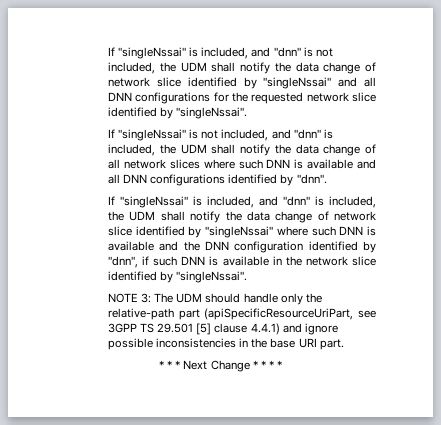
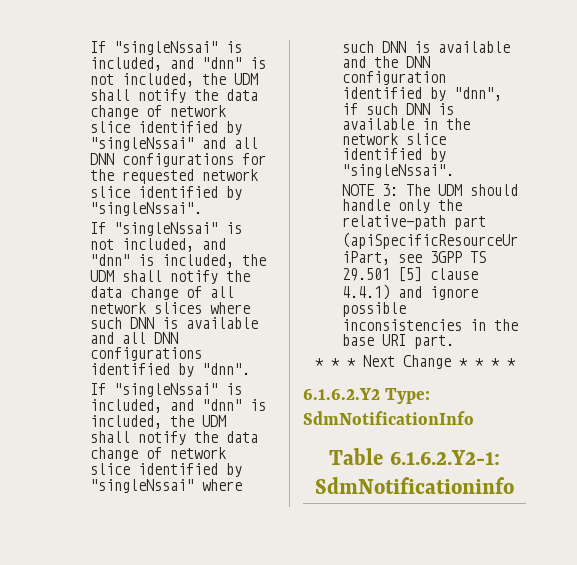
+ 6.1.6.2.Y2 Type: SdmNotificationInfo
+ Table 6.1.6.2.Y2-1: SdmNotificationinfo

